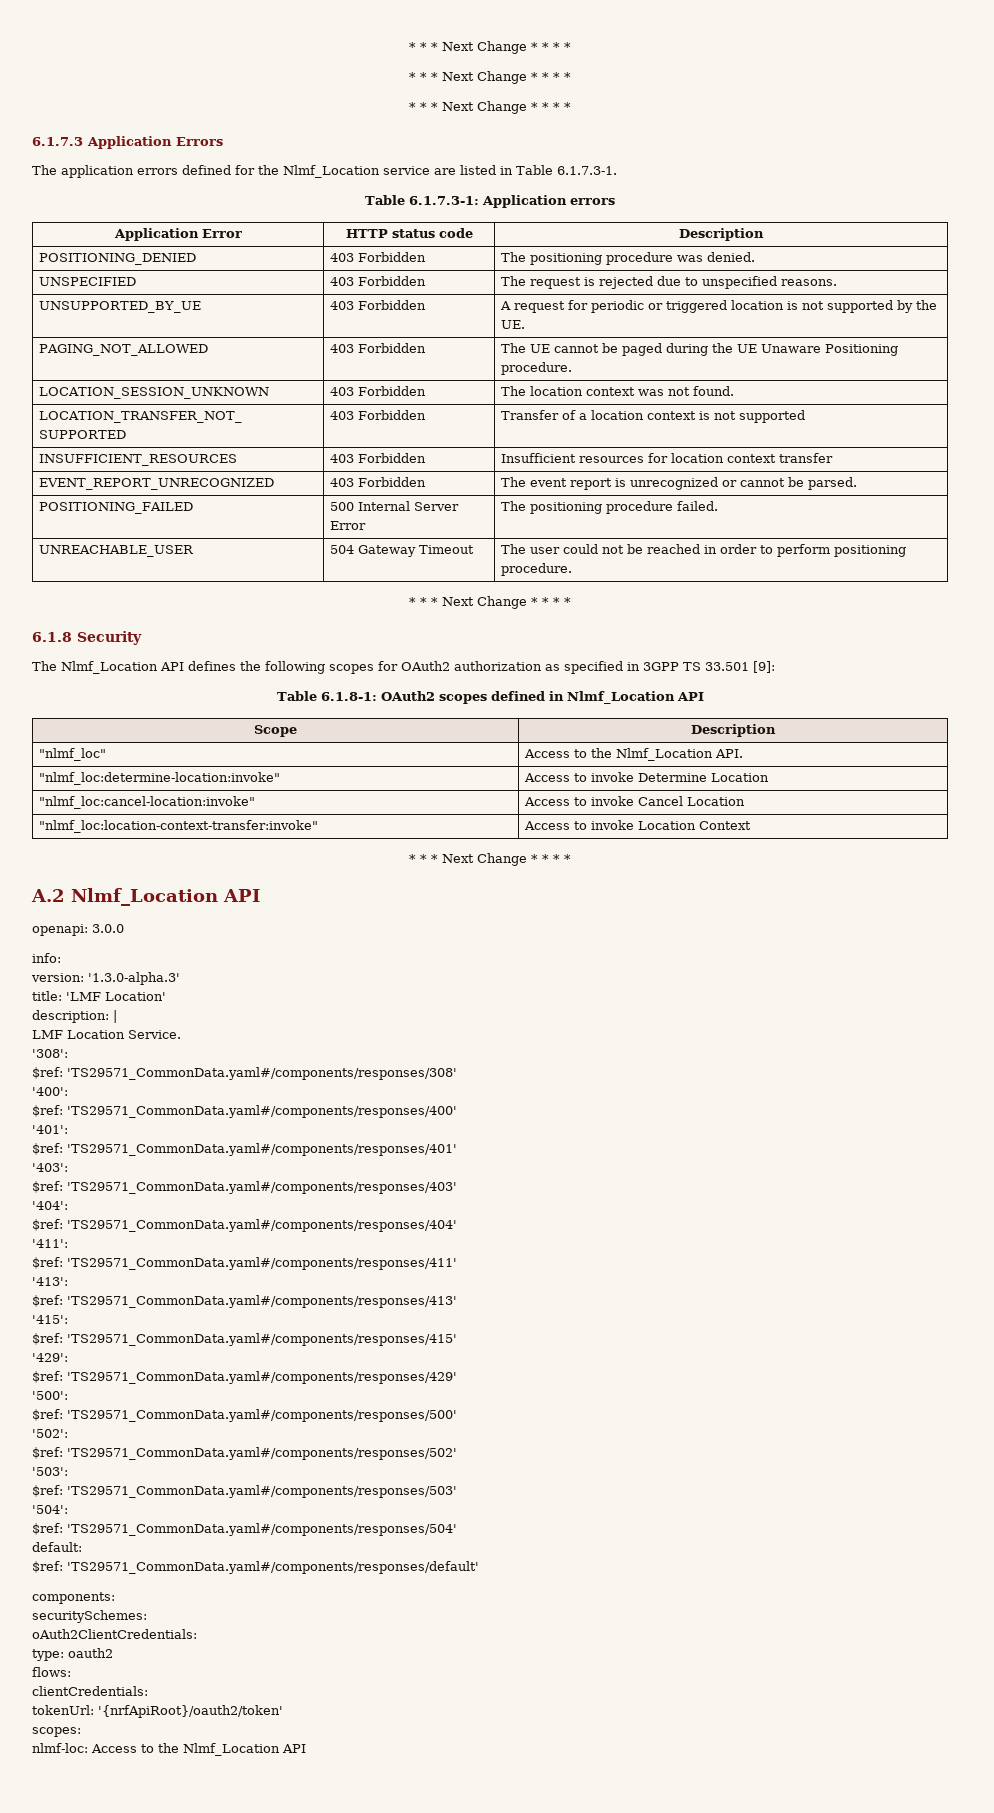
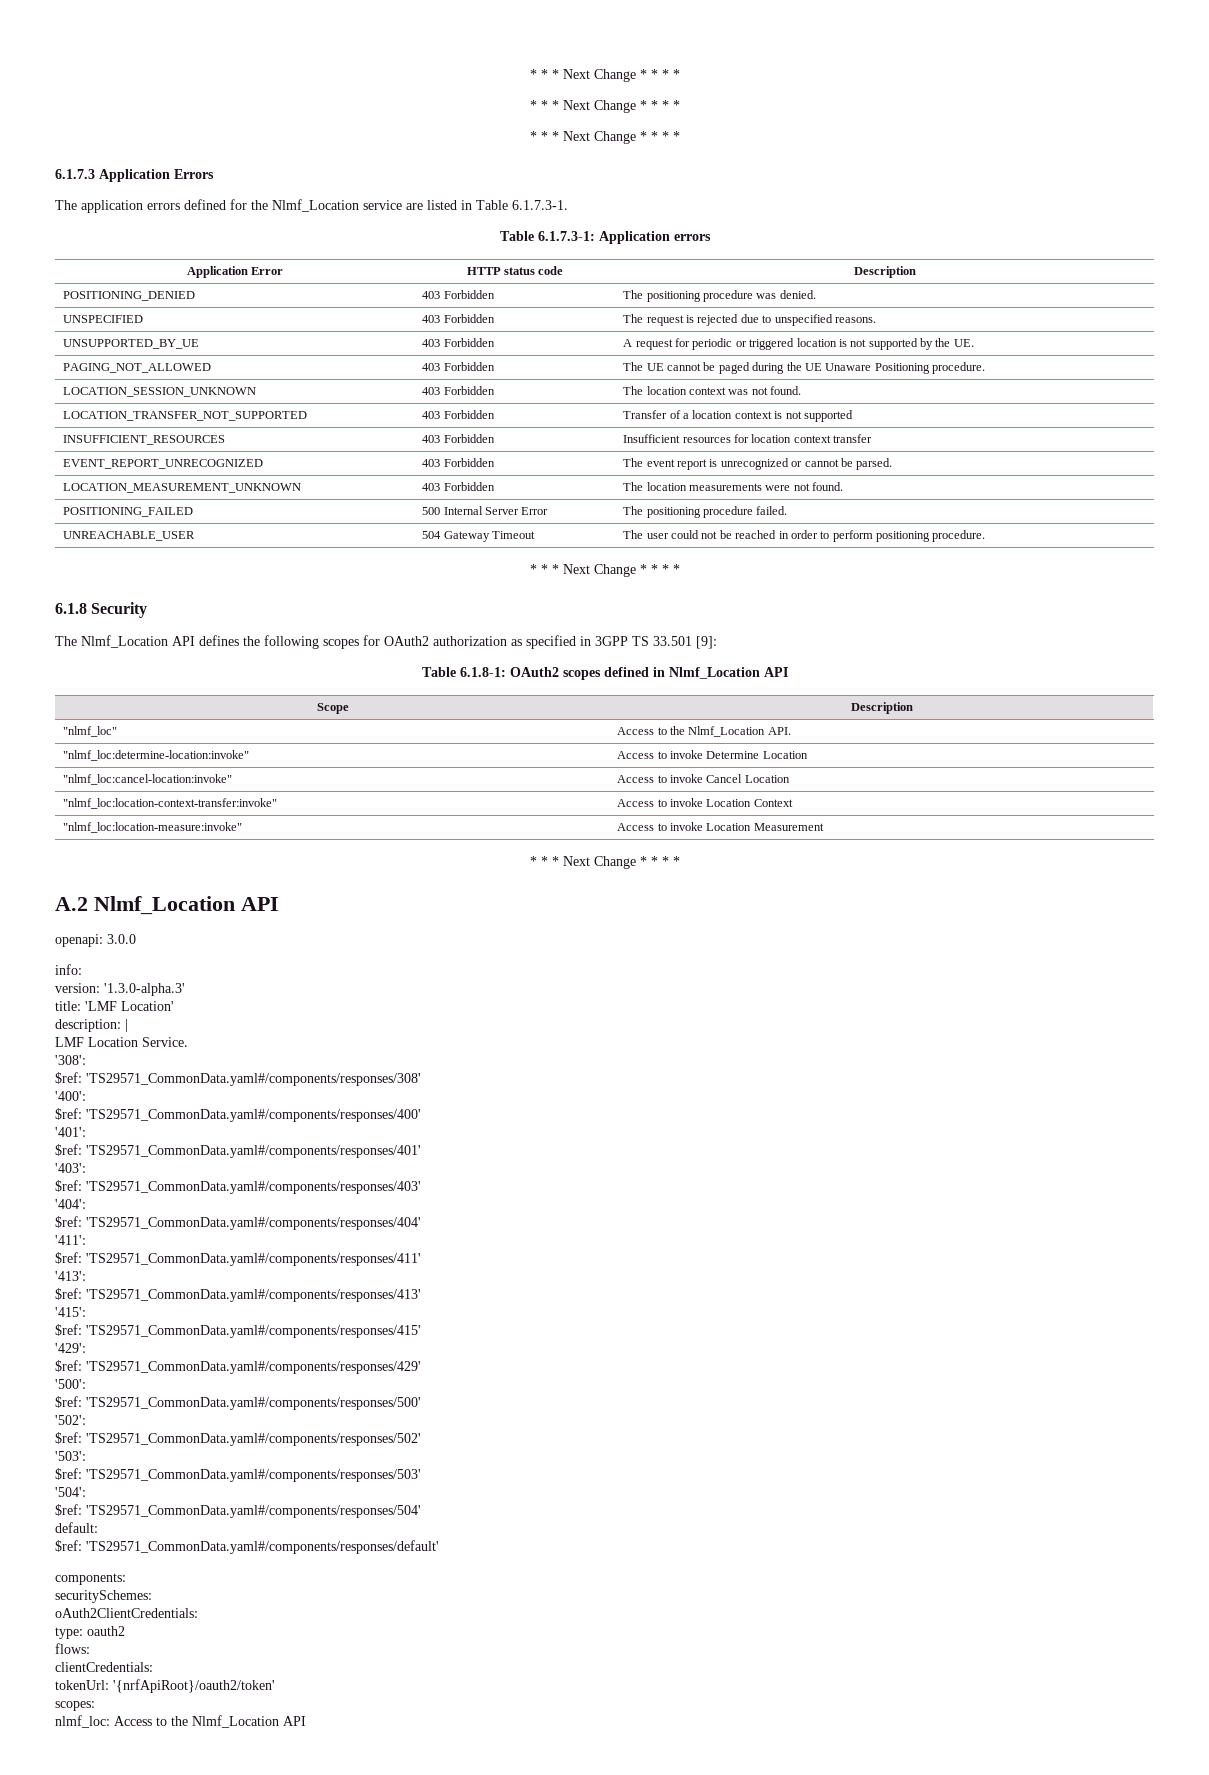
+ LOCATION_MEASUREMENT_UNKNOWN | 403 Forbidden | The location measurements were not found.
+ "nlmf_loc:location-measure:invoke" | Access to invoke Location Measurement
- nlmf-loc: Access to the Nlmf_Location API
+ nlmf_loc: Access to the Nlmf_Location API

